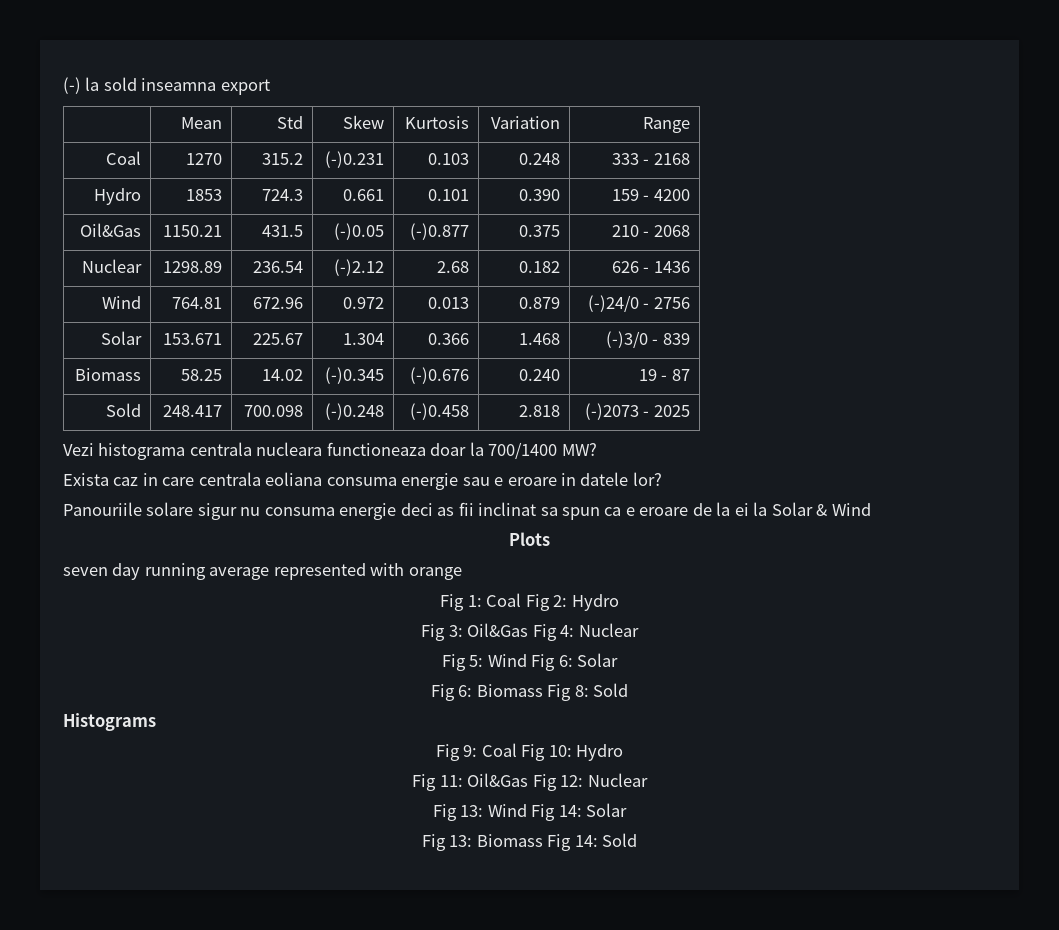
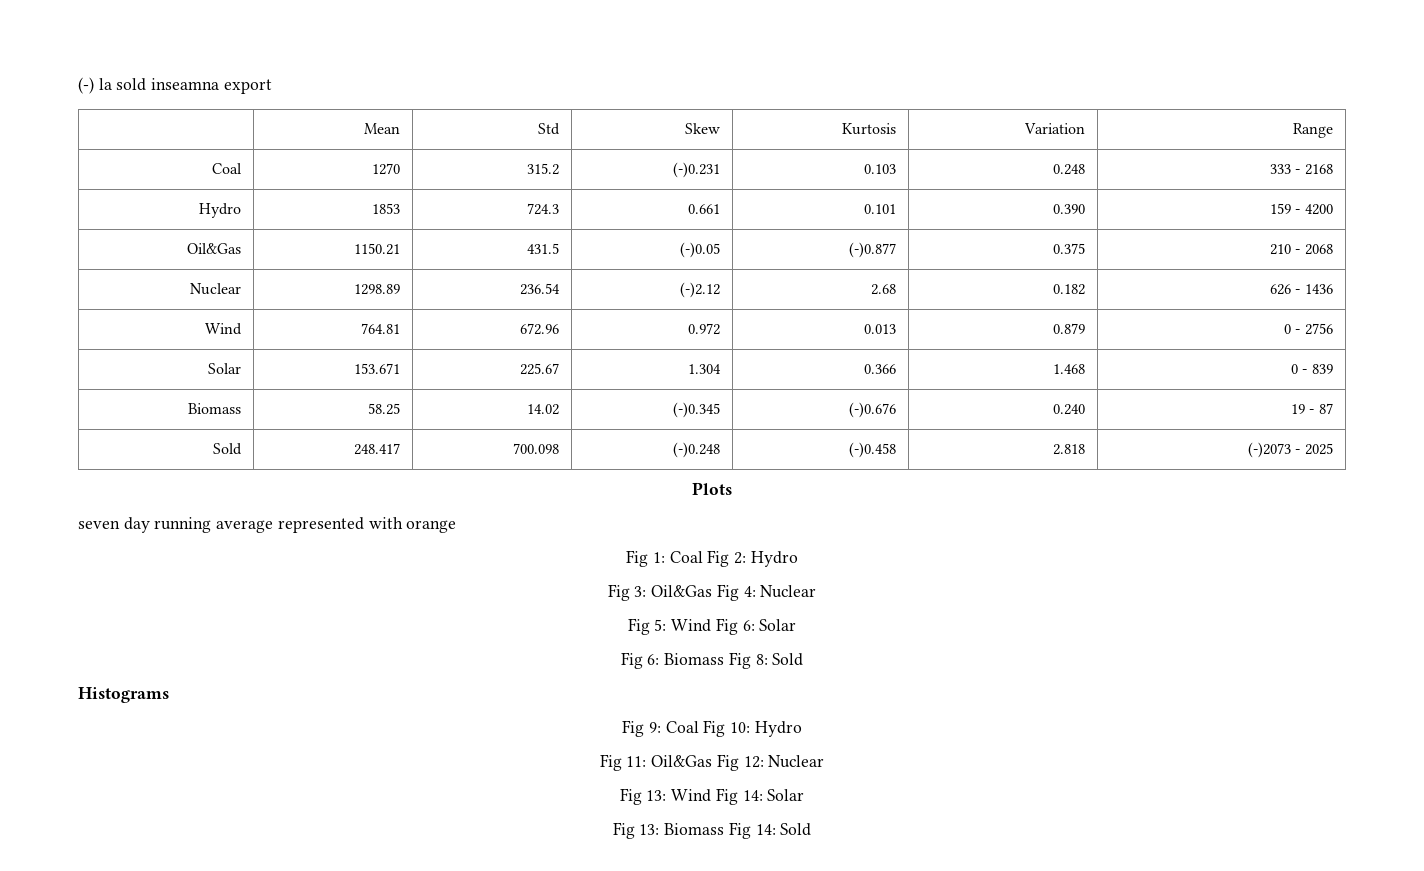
- Wind | 764.81 | 672.96 | 0.972 | 0.013 | 0.879 | (-)24/0 - 2756
+ Wind | 764.81 | 672.96 | 0.972 | 0.013 | 0.879 | 0 - 2756
- Solar | 153.671 | 225.67 | 1.304 | 0.366 | 1.468 | (-)3/0 - 839
+ Solar | 153.671 | 225.67 | 1.304 | 0.366 | 1.468 | 0 - 839
- Vezi histograma centrala nucleara functioneaza doar la 700/1400 MW?
- Exista caz in care centrala eoliana consuma energie sau e eroare in datele lor?
- Panouriile solare sigur nu consuma energie deci as fii inclinat sa spun ca e eroare de la ei la Solar & Wind

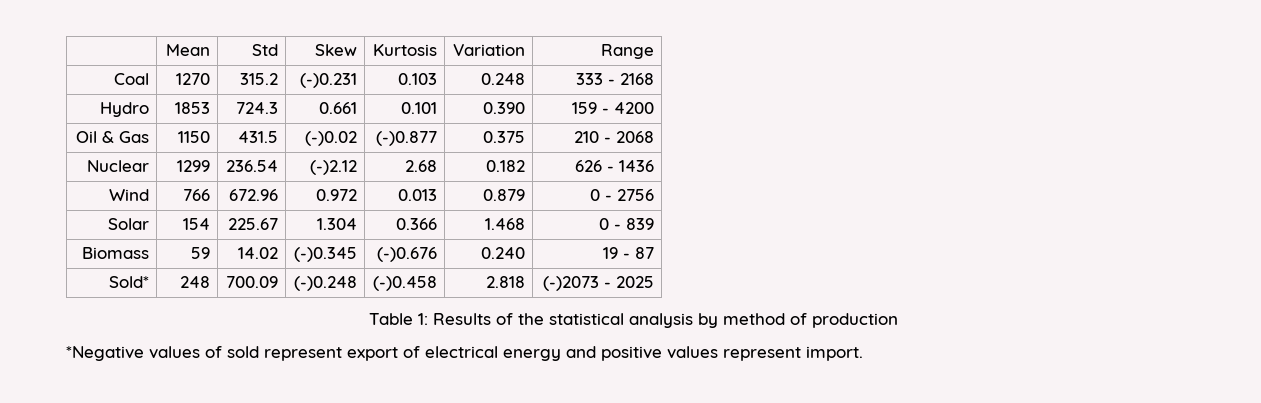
- (-) la sold inseamna export
- Oil&Gas | 1150.21 | 431.5 | (-)0.05 | (-)0.877 | 0.375 | 210 - 2068
+ Oil & Gas | 1150 | 431.5 | (-)0.02 | (-)0.877 | 0.375 | 210 - 2068
- Nuclear | 1298.89 | 236.54 | (-)2.12 | 2.68 | 0.182 | 626 - 1436
+ Nuclear | 1299 | 236.54 | (-)2.12 | 2.68 | 0.182 | 626 - 1436
- Wind | 764.81 | 672.96 | 0.972 | 0.013 | 0.879 | 0 - 2756
+ Wind | 766 | 672.96 | 0.972 | 0.013 | 0.879 | 0 - 2756
- Solar | 153.671 | 225.67 | 1.304 | 0.366 | 1.468 | 0 - 839
+ Solar | 154 | 225.67 | 1.304 | 0.366 | 1.468 | 0 - 839
- Biomass | 58.25 | 14.02 | (-)0.345 | (-)0.676 | 0.240 | 19 - 87
+ Biomass | 59 | 14.02 | (-)0.345 | (-)0.676 | 0.240 | 19 - 87
- Sold | 248.417 | 700.098 | (-)0.248 | (-)0.458 | 2.818 | (-)2073 - 2025
+ Sold* | 248 | 700.09 | (-)0.248 | (-)0.458 | 2.818 | (-)2073 - 2025
- Plots
- seven day running average represented with orange
- Fig 1: Coal Fig 2: Hydro
- Fig 3: Oil&Gas Fig 4: Nuclear
- Fig 5: Wind Fig 6: Solar
- Fig 6: Biomass Fig 8: Sold
- Histograms
- Fig 9: Coal Fig 10: Hydro
- Fig 11: Oil&Gas Fig 12: Nuclear
- Fig 13: Wind Fig 14: Solar
- Fig 13: Biomass Fig 14: Sold
+ Table 1: Results of the statistical analysis by method of production
+ *Negative values of sold represent export of electrical energy and positive values represent import.

